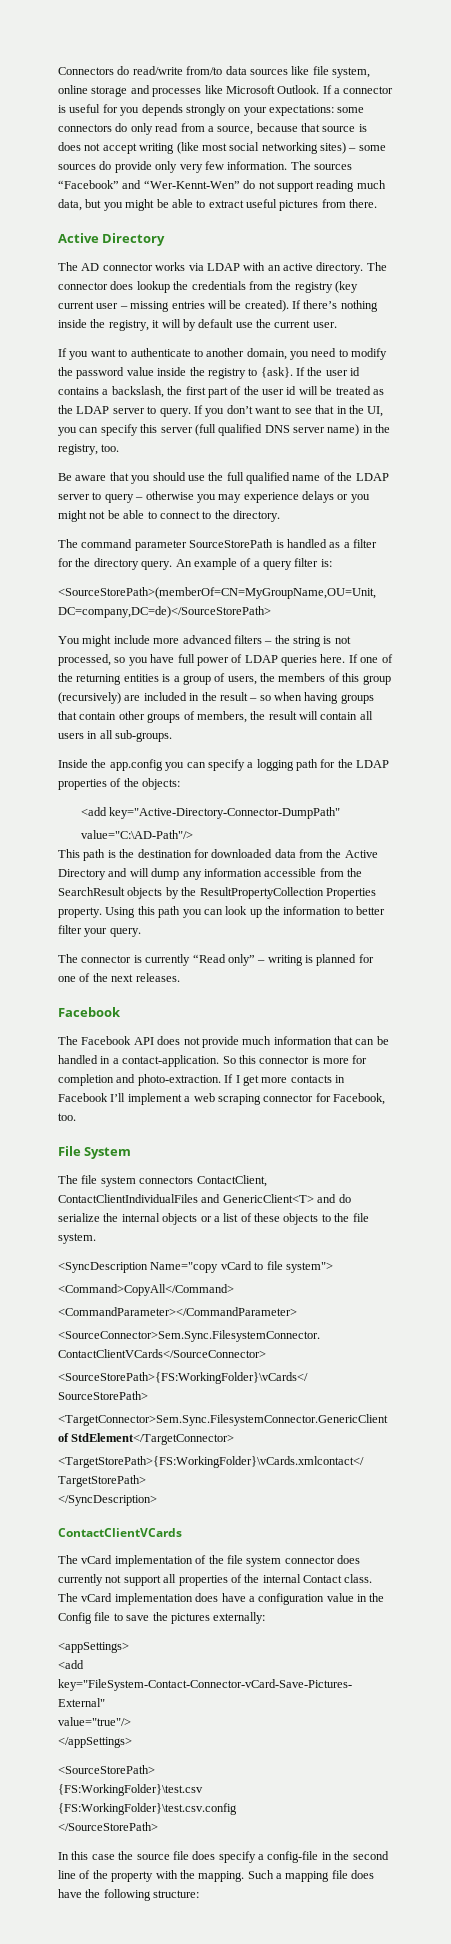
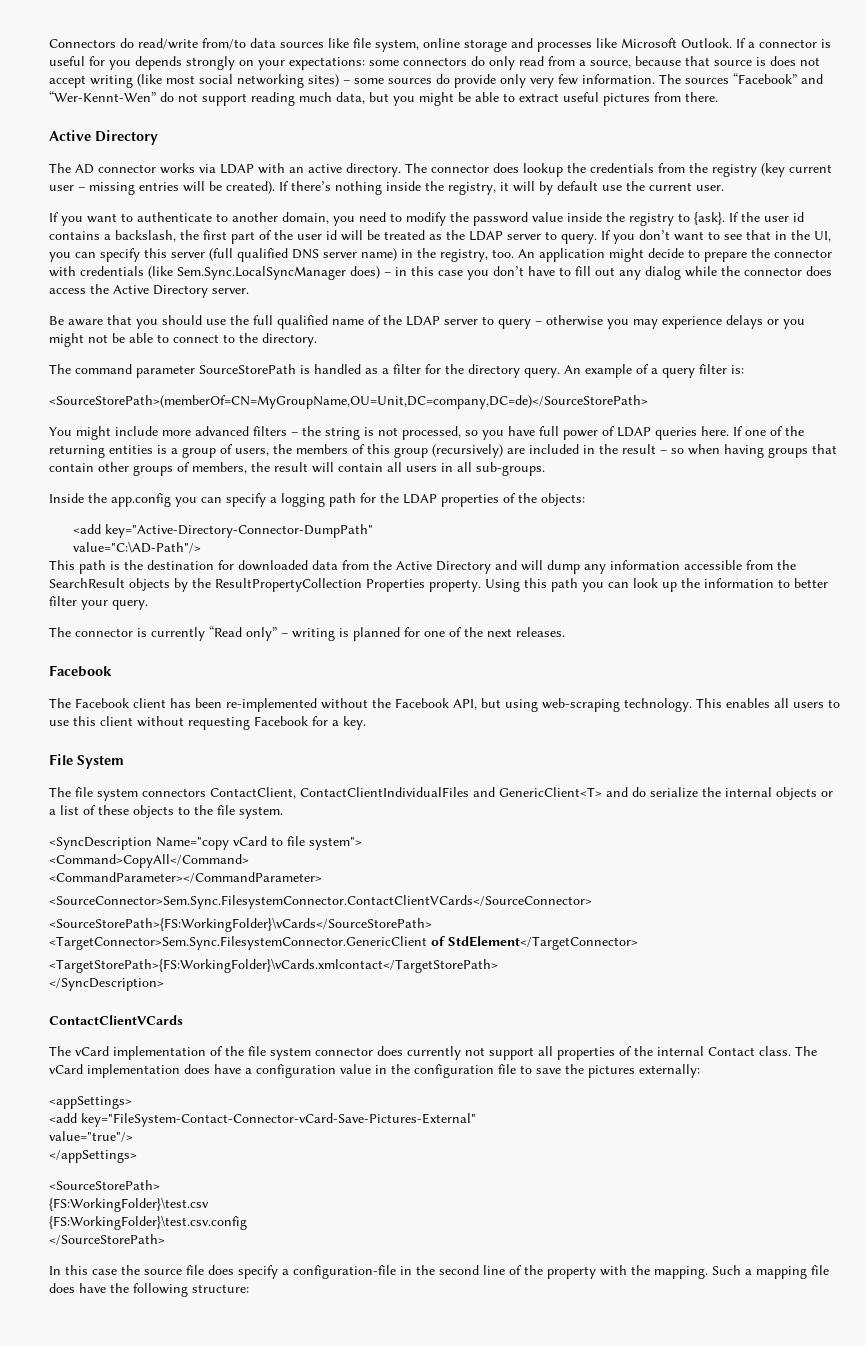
+ An application might decide to prepare the connector with credentials (like Sem.Sync.LocalSyncManager does) – in this case you don’t have to fill out any dialog while the connector does access the Active Directory server.
- The Facebook API does not provide much information that can be handled in a contact-application. So this connector is more for completion and photo-extraction. If I get more contacts in Facebook I’ll implement a web scraping connector for Facebook, too.
+ The Facebook client has been re-implemented without the Facebook API, but using web-scraping technology. This enables all users to use this client without requesting Facebook for a key.
- The vCard implementation does have a configuration value in the Config file to save the pictures externally:
+ The vCard implementation does have a configuration value in the configuration file to save the pictures externally:
- In this case the source file does specify a config-file in the second line of the property with the mapping.
+ In this case the source file does specify a configuration-file in the second line of the property with the mapping.

